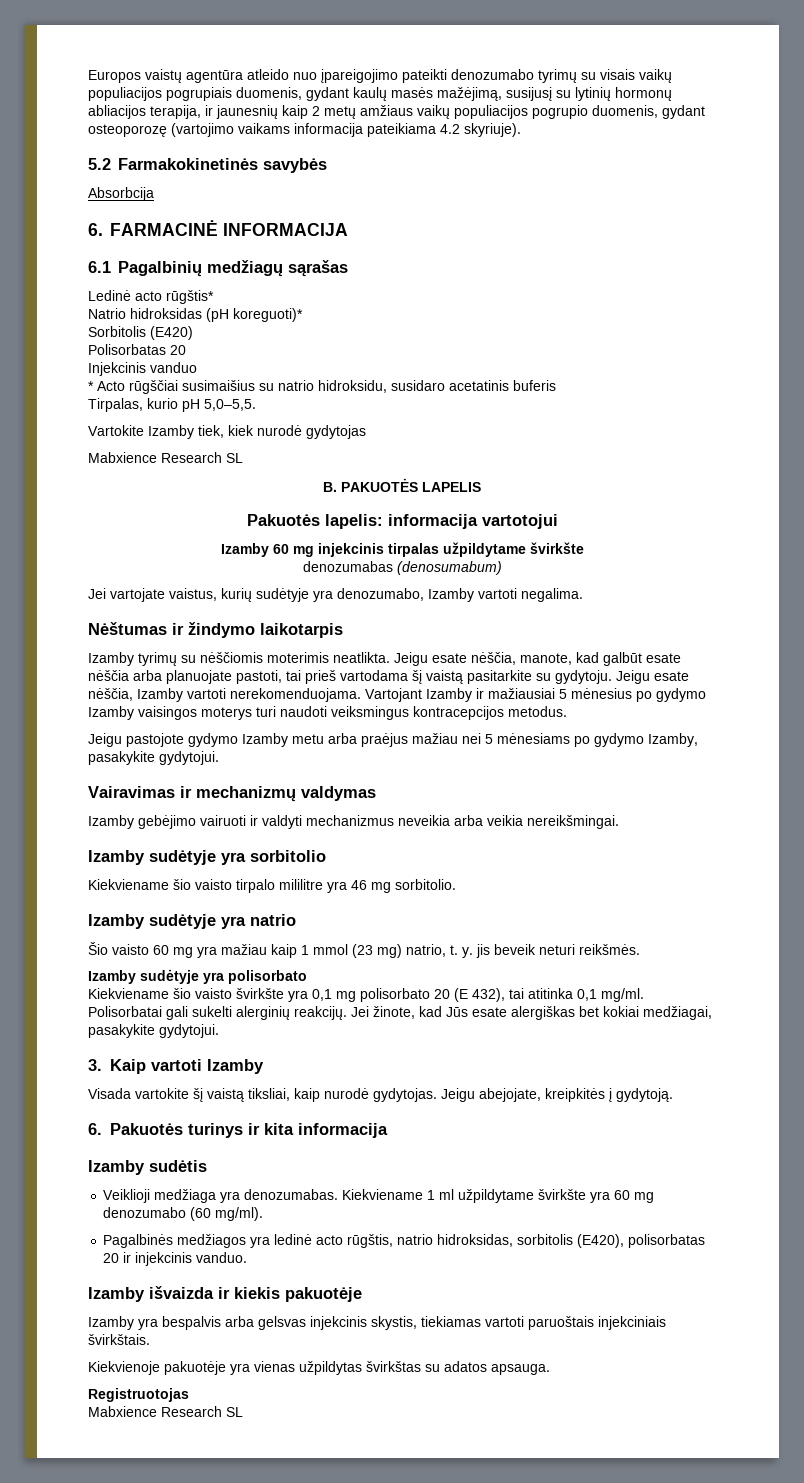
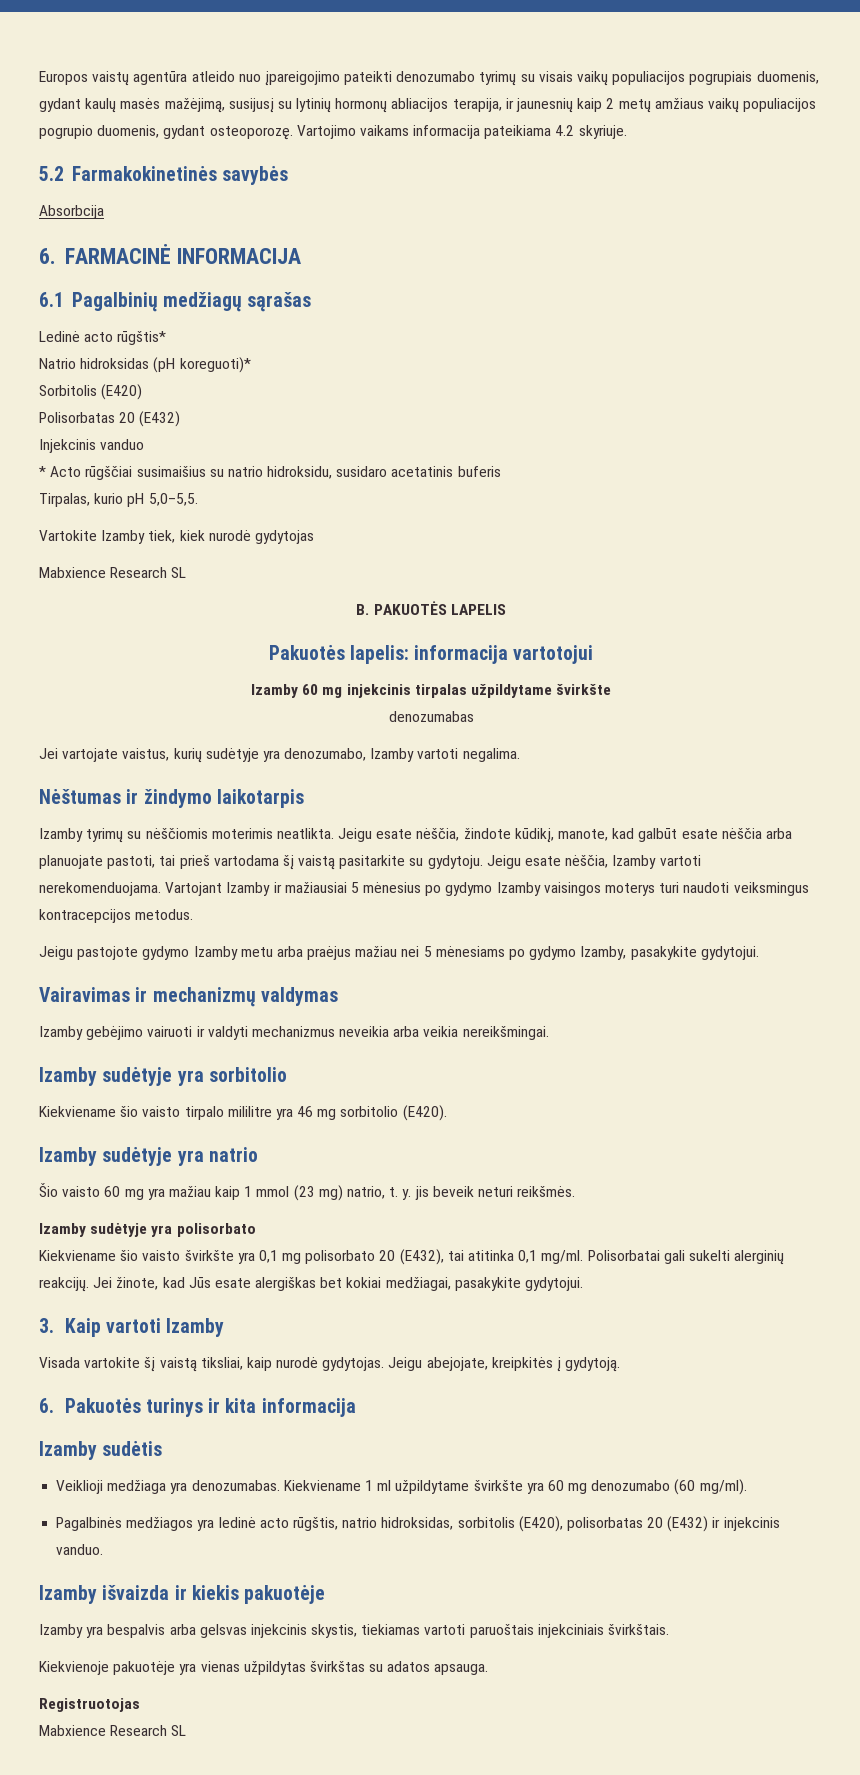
- Europos vaistų agentūra atleido nuo įpareigojimo pateikti denozumabo tyrimų su visais vaikų populiacijos pogrupiais duomenis, gydant kaulų masės mažėjimą, susijusį su lytinių hormonų abliacijos terapija, ir jaunesnių kaip 2 metų amžiaus vaikų populiacijos pogrupio duomenis, gydant osteoporozę (vartojimo vaikams informacija pateikiama 4.2 skyriuje).
+ Europos vaistų agentūra atleido nuo įpareigojimo pateikti denozumabo tyrimų su visais vaikų populiacijos pogrupiais duomenis, gydant kaulų masės mažėjimą, susijusį su lytinių hormonų abliacijos terapija, ir jaunesnių kaip 2 metų amžiaus vaikų populiacijos pogrupio duomenis, gydant osteoporozę. Vartojimo vaikams informacija pateikiama 4.2 skyriuje.
- Polisorbatas 20
+ Polisorbatas 20 (E432)
- denozumabas (denosumabum)
+ denozumabas
- Jeigu esate nėščia, manote, kad galbūt esate nėščia arba planuojate pastoti, tai prieš vartodama šį vaistą pasitarkite su gydytoju.
+ Jeigu esate nėščia, žindote kūdikį, manote, kad galbūt esate nėščia arba planuojate pastoti, tai prieš vartodama šį vaistą pasitarkite su gydytoju.
- Kiekviename šio vaisto tirpalo mililitre yra 46 mg sorbitolio.
+ Kiekviename šio vaisto tirpalo mililitre yra 46 mg sorbitolio (E420).
- Kiekviename šio vaisto švirkšte yra 0,1 mg polisorbato 20 (E 432), tai atitinka 0,1 mg/ml.
+ Kiekviename šio vaisto švirkšte yra 0,1 mg polisorbato 20 (E432), tai atitinka 0,1 mg/ml.
- Pagalbinės medžiagos yra ledinė acto rūgštis, natrio hidroksidas, sorbitolis (E420), polisorbatas 20 ir injekcinis vanduo.
+ Pagalbinės medžiagos yra ledinė acto rūgštis, natrio hidroksidas, sorbitolis (E420), polisorbatas 20 (E432) ir injekcinis vanduo.

